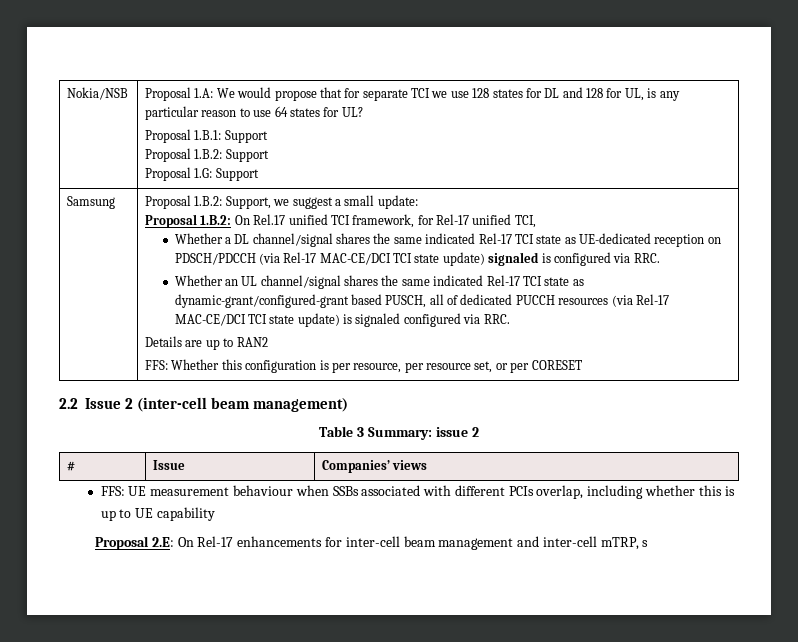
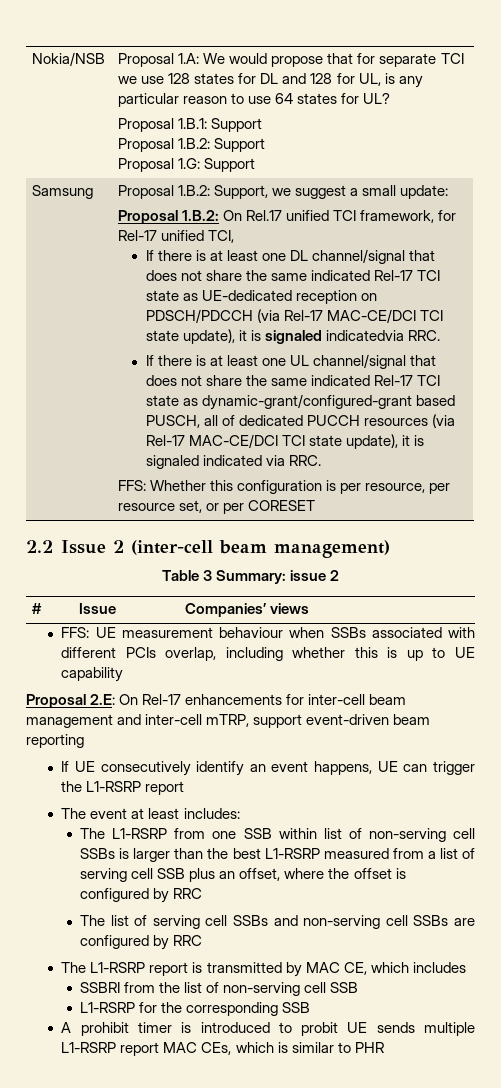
- Whether a DL channel/signal shares the same indicated Rel-17 TCI state as UE-dedicated reception on PDSCH/PDCCH (via Rel-17 MAC-CE/DCI TCI state update) signaled is configured via RRC.
- Whether an UL channel/signal shares the same indicated Rel-17 TCI state as dynamic-grant/configured-grant based PUSCH, all of dedicated PUCCH resources (via Rel-17 MAC-CE/DCI TCI state update) is signaled configured via RRC.
- Details are up to RAN2
+ If there is at least one DL channel/signal that does not share the same indicated Rel-17 TCI state as UE-dedicated reception on PDSCH/PDCCH (via Rel-17 MAC-CE/DCI TCI state update), it is signaled indicatedvia RRC.
+ If there is at least one UL channel/signal that does not share the same indicated Rel-17 TCI state as dynamic-grant/configured-grant based PUSCH, all of dedicated PUCCH resources (via Rel-17 MAC-CE/DCI TCI state update), it is signaled indicated via RRC.
- Proposal 2.E: On Rel-17 enhancements for inter-cell beam management and inter-cell mTRP, s
+ Proposal 2.E: On Rel-17 enhancements for inter-cell beam management and inter-cell mTRP, support event-driven beam reporting
+ If UE consecutively identify an event happens, UE can trigger the L1-RSRP report
+ The event at least includes:
+ The L1-RSRP from one SSB within list of non-serving cell SSBs is larger than the best L1-RSRP measured from a list of serving cell SSB plus an offset, where the offset is configured by RRC
+ The list of serving cell SSBs and non-serving cell SSBs are configured by RRC
+ The L1-RSRP report is transmitted by MAC CE, which includes
+ SSBRI from the list of non-serving cell SSB
+ L1-RSRP for the corresponding SSB
+ A prohibit timer is introduced to probit UE sends multiple L1-RSRP report MAC CEs, which is similar to PHR

